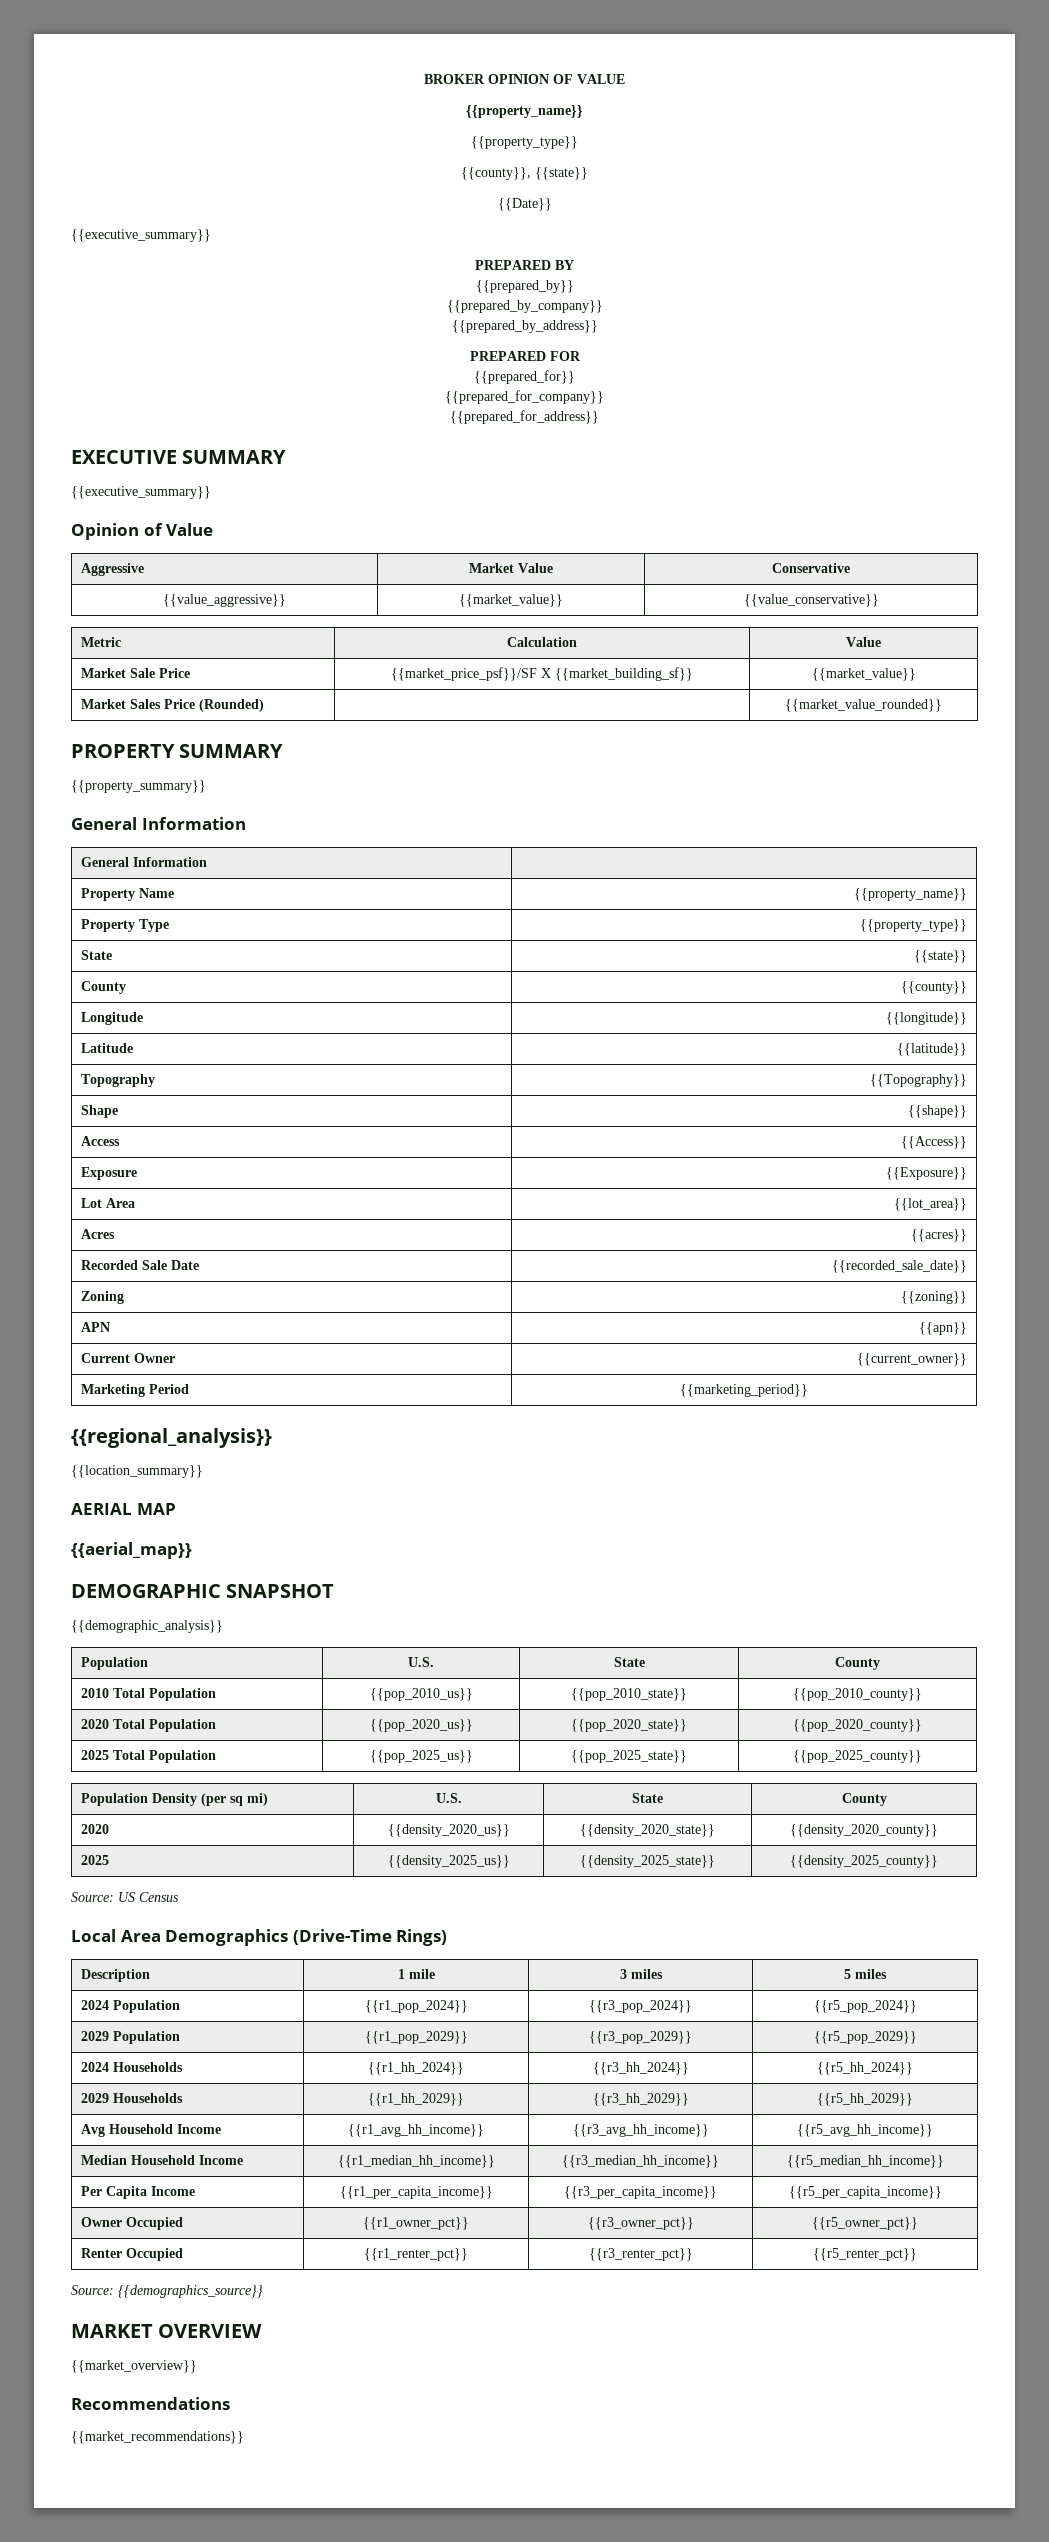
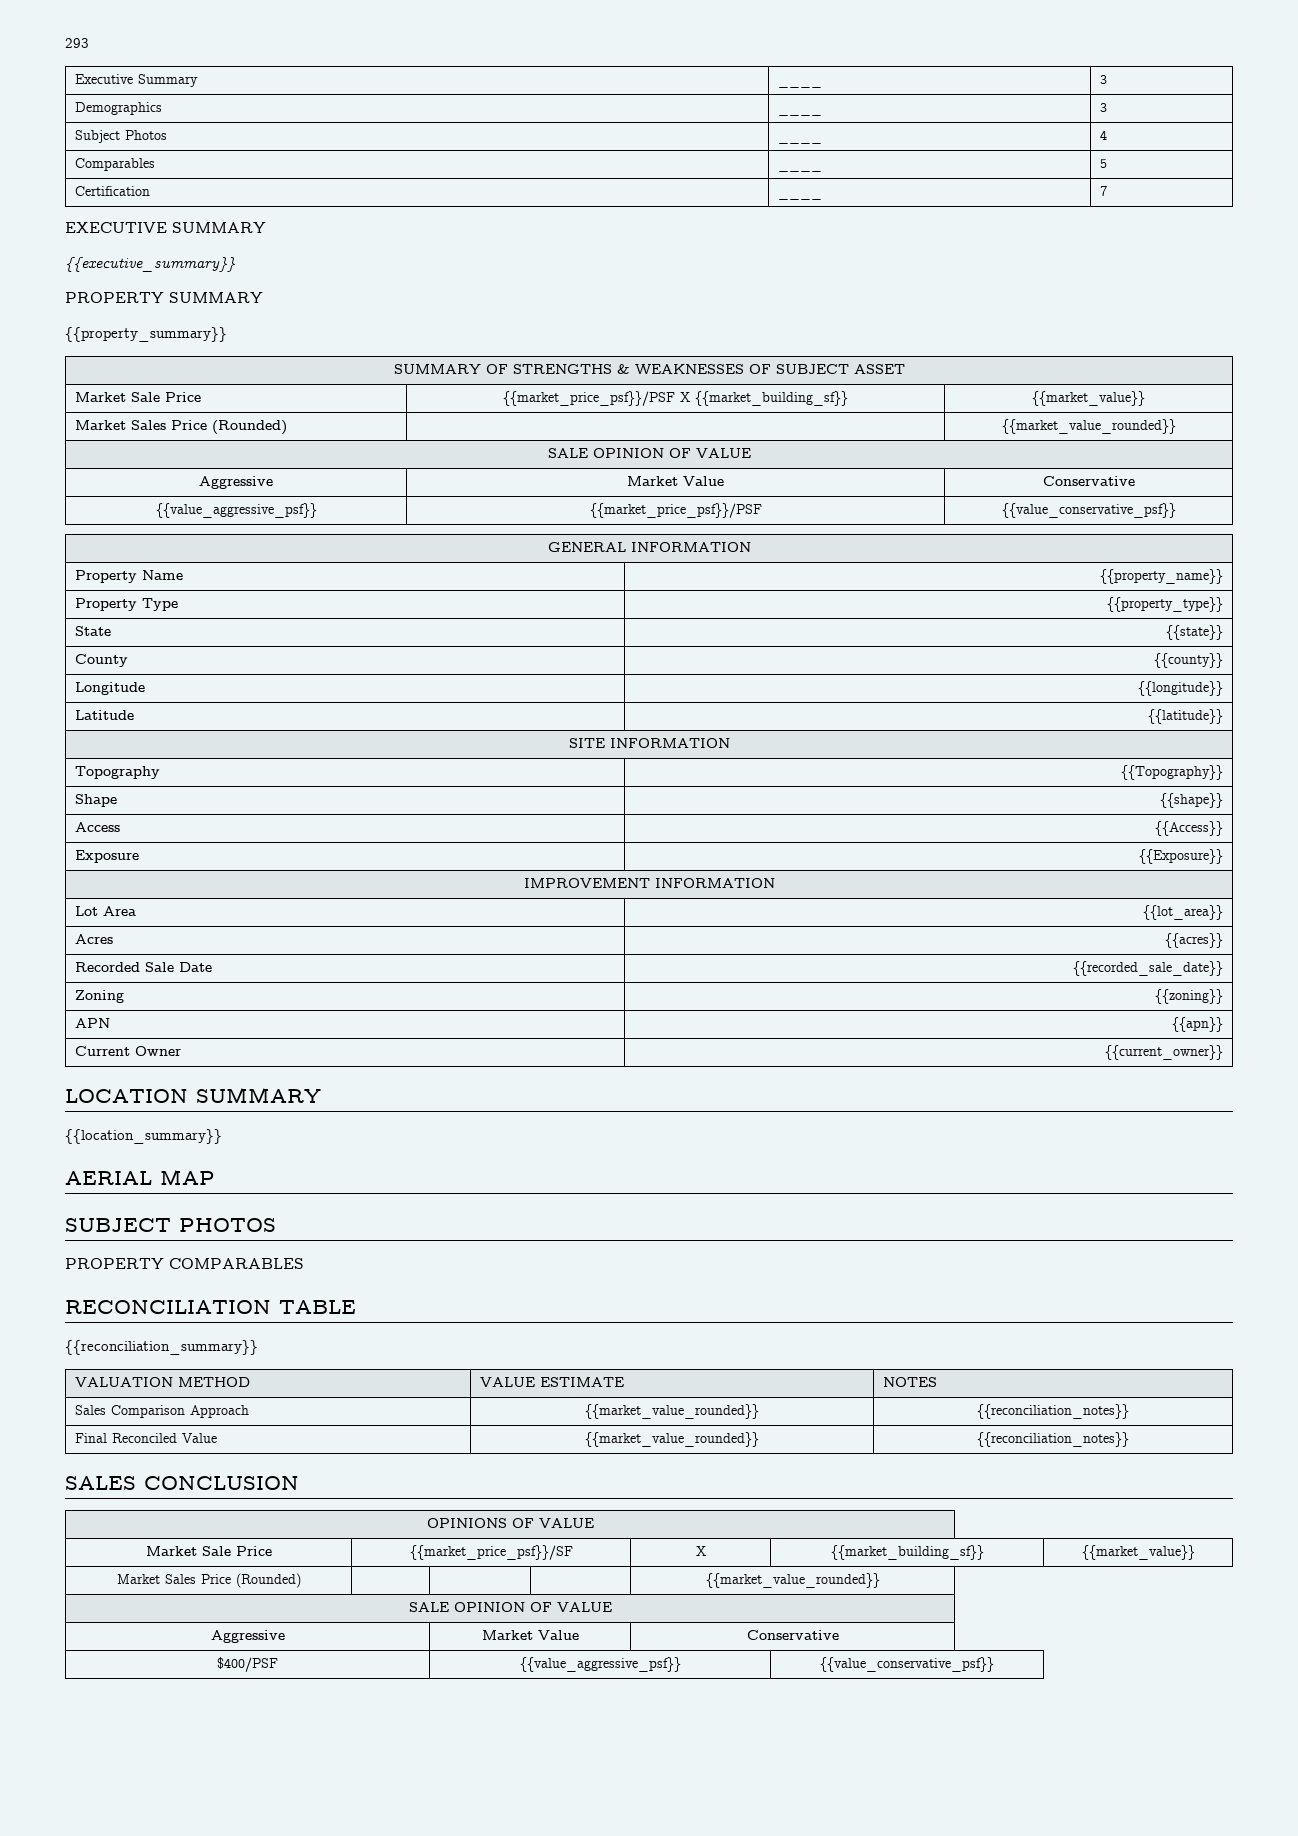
- BROKER OPINION OF VALUE
- {{property_name}}
- {{property_type}}
- {{county}}, {{state}}
- {{Date}}
- {{executive_summary}}
- PREPARED BY
- {{prepared_by}}
- {{prepared_by_company}}
- {{prepared_by_address}}
- PREPARED FOR
- {{prepared_for}}
- {{prepared_for_company}}
- {{prepared_for_address}}
+ 293
+ Executive Summary | ____ | 3
+ Demographics | ____ | 3
+ Subject Photos | ____ | 4
+ Comparables | ____ | 5
+ Certification | ____ | 7
  EXECUTIVE SUMMARY
  {{executive_summary}}
- Opinion of Value
- Aggressive | Market Value | Conservative
- {{value_aggressive}} | {{market_value}} | {{value_conservative}}
- Metric | Calculation | Value
- Market Sale Price | {{market_price_psf}}/SF X {{market_building_sf}} | {{market_value}}
+ PROPERTY SUMMARY
+ {{property_summary}}
+ SUMMARY OF STRENGTHS & WEAKNESSES OF SUBJECT ASSET
+ Market Sale Price | {{market_price_psf}}/PSF X {{market_building_sf}} | {{market_value}}
  Market Sales Price (Rounded) | | {{market_value_rounded}}
- PROPERTY SUMMARY
- {{property_summary}}
- General Information
- General Information |
+ SALE OPINION OF VALUE
+ Aggressive | Market Value | Conservative
+ {{value_aggressive_psf}} | {{market_price_psf}}/PSF | {{value_conservative_psf}}
+ GENERAL INFORMATION
+ SITE INFORMATION
+ IMPROVEMENT INFORMATION
- Marketing Period | {{marketing_period}}
- {{regional_analysis}}
+ LOCATION SUMMARY
- {{aerial_map}}
- DEMOGRAPHIC SNAPSHOT
- {{demographic_analysis}}
- Population | U.S. | State | County
- 2010 Total Population | {{pop_2010_us}} | {{pop_2010_state}} | {{pop_2010_county}}
- 2020 Total Population | {{pop_2020_us}} | {{pop_2020_state}} | {{pop_2020_county}}
- 2025 Total Population | {{pop_2025_us}} | {{pop_2025_state}} | {{pop_2025_county}}
- Population Density (per sq mi) | U.S. | State | County
- 2020 | {{density_2020_us}} | {{density_2020_state}} | {{density_2020_county}}
- 2025 | {{density_2025_us}} | {{density_2025_state}} | {{density_2025_county}}
- Source: US Census
- Local Area Demographics (Drive-Time Rings)
- Description | 1 mile | 3 miles | 5 miles
- 2024 Population | {{r1_pop_2024}} | {{r3_pop_2024}} | {{r5_pop_2024}}
- 2029 Population | {{r1_pop_2029}} | {{r3_pop_2029}} | {{r5_pop_2029}}
- 2024 Households | {{r1_hh_2024}} | {{r3_hh_2024}} | {{r5_hh_2024}}
- 2029 Households | {{r1_hh_2029}} | {{r3_hh_2029}} | {{r5_hh_2029}}
- Avg Household Income | {{r1_avg_hh_income}} | {{r3_avg_hh_income}} | {{r5_avg_hh_income}}
- Median Household Income | {{r1_median_hh_income}} | {{r3_median_hh_income}} | {{r5_median_hh_income}}
- Per Capita Income | {{r1_per_capita_income}} | {{r3_per_capita_income}} | {{r5_per_capita_income}}
- Owner Occupied | {{r1_owner_pct}} | {{r3_owner_pct}} | {{r5_owner_pct}}
- Renter Occupied | {{r1_renter_pct}} | {{r3_renter_pct}} | {{r5_renter_pct}}
- Source: {{demographics_source}}
- MARKET OVERVIEW
- {{market_overview}}
- Recommendations
- {{market_recommendations}}
+ SUBJECT PHOTOS
+ PROPERTY COMPARABLES
+ RECONCILIATION TABLE
+ {{reconciliation_summary}}
+ VALUATION METHOD | VALUE ESTIMATE | NOTES
+ Sales Comparison Approach | {{market_value_rounded}} | {{reconciliation_notes}}
+ Final Reconciled Value | {{market_value_rounded}} | {{reconciliation_notes}}
+ SALES CONCLUSION
+ OPINIONS OF VALUE
+ Market Sale Price | {{market_price_psf}}/SF | X | {{market_building_sf}} | {{market_value}}
+ Market Sales Price (Rounded) | | | | {{market_value_rounded}}
+ SALE OPINION OF VALUE
+ Aggressive | Market Value | Conservative
+ $400/PSF | {{value_aggressive_psf}} | {{value_conservative_psf}}

